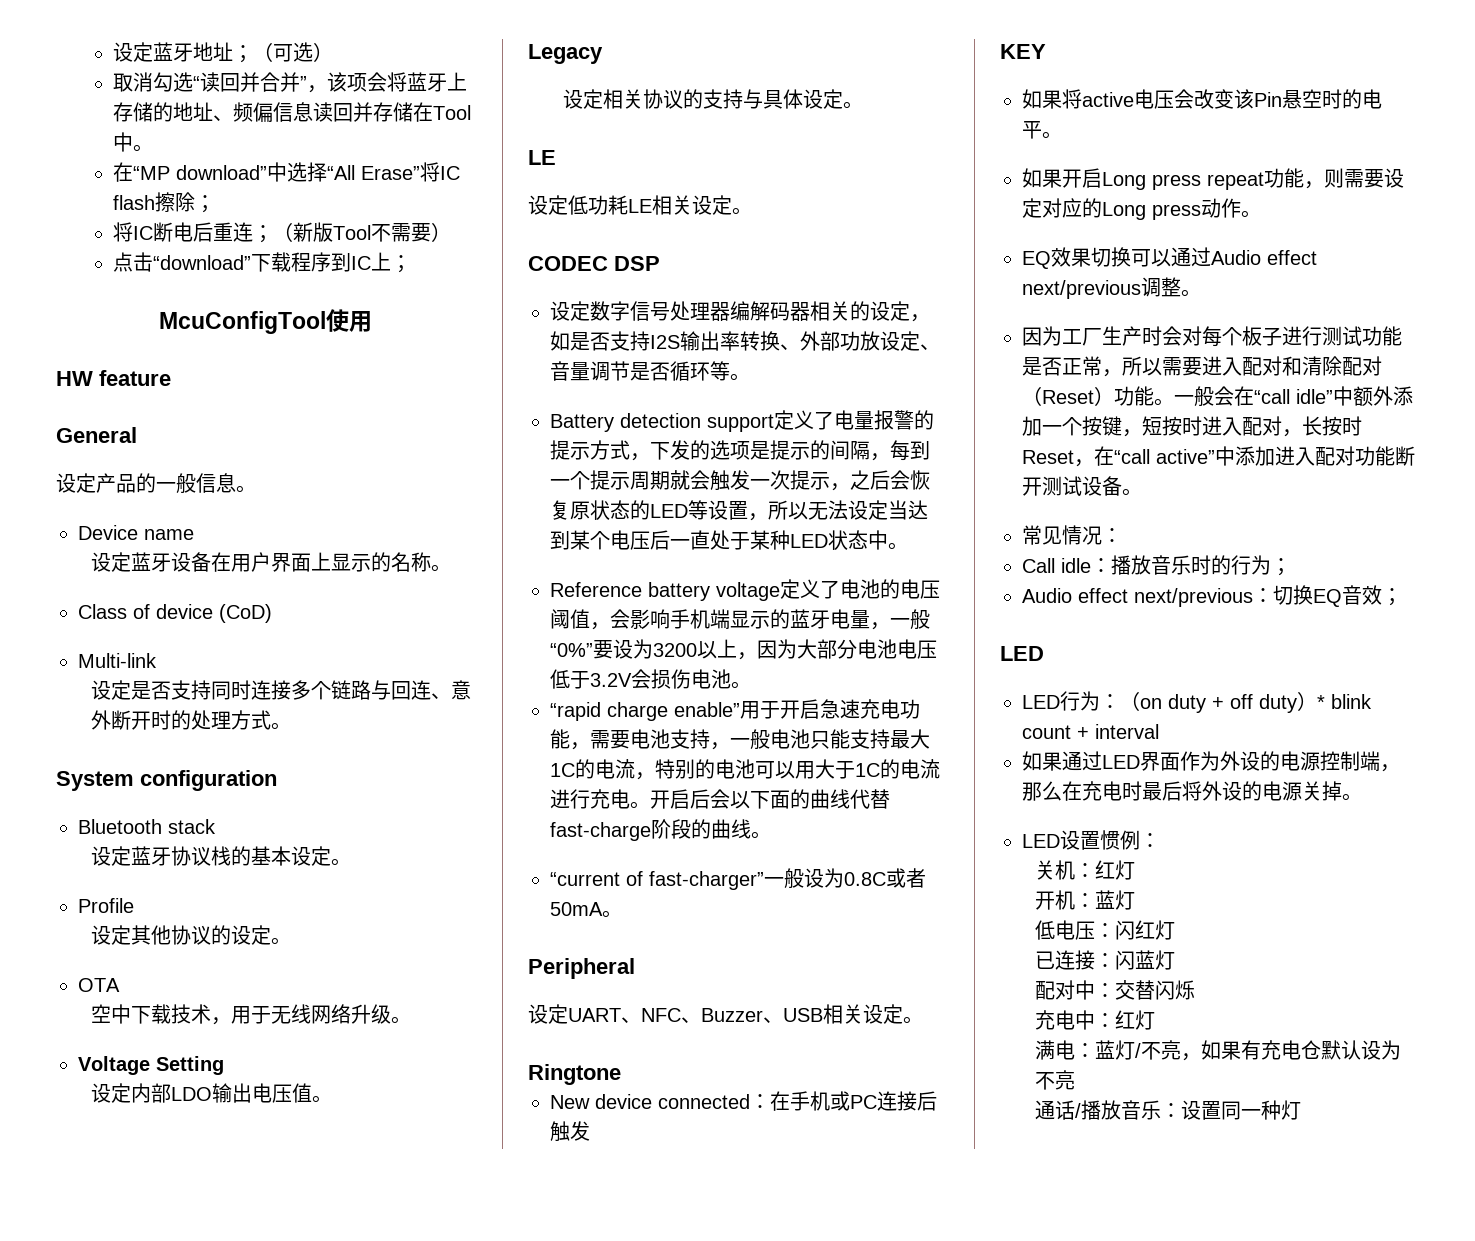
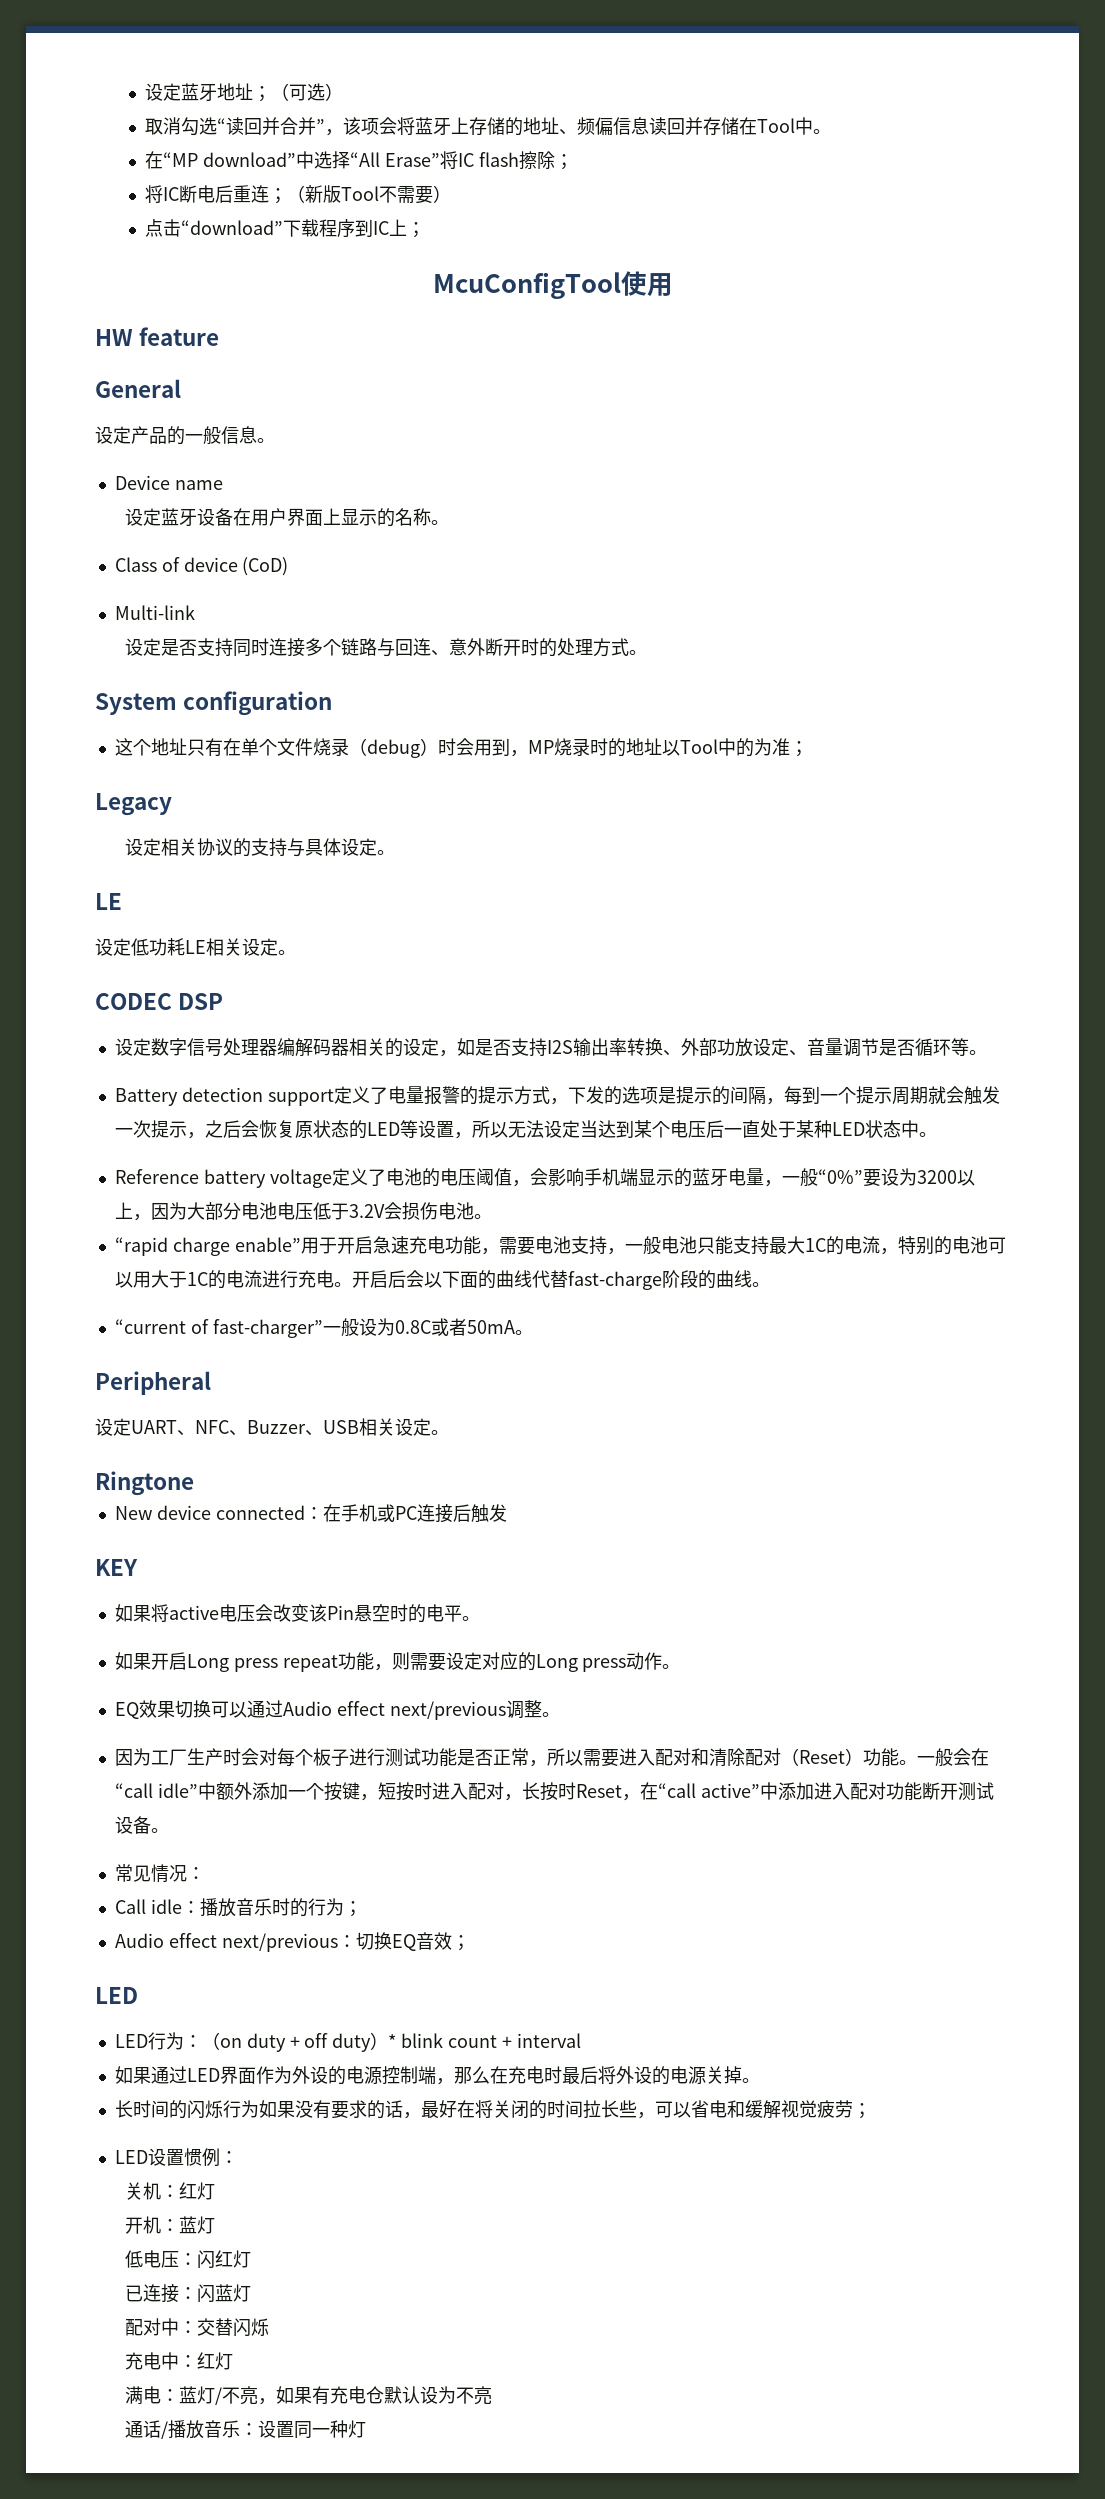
- Bluetooth stack
- 设定蓝牙协议栈的基本设定。
- Profile
- 设定其他协议的设定。
- OTA
- 空中下载技术，用于无线网络升级。
- Voltage Setting
- 设定内部LDO输出电压值。
+ 这个地址只有在单个文件烧录（debug）时会用到，MP烧录时的地址以Tool中的为准；
+ 长时间的闪烁行为如果没有要求的话，最好在将关闭的时间拉长些，可以省电和缓解视觉疲劳；

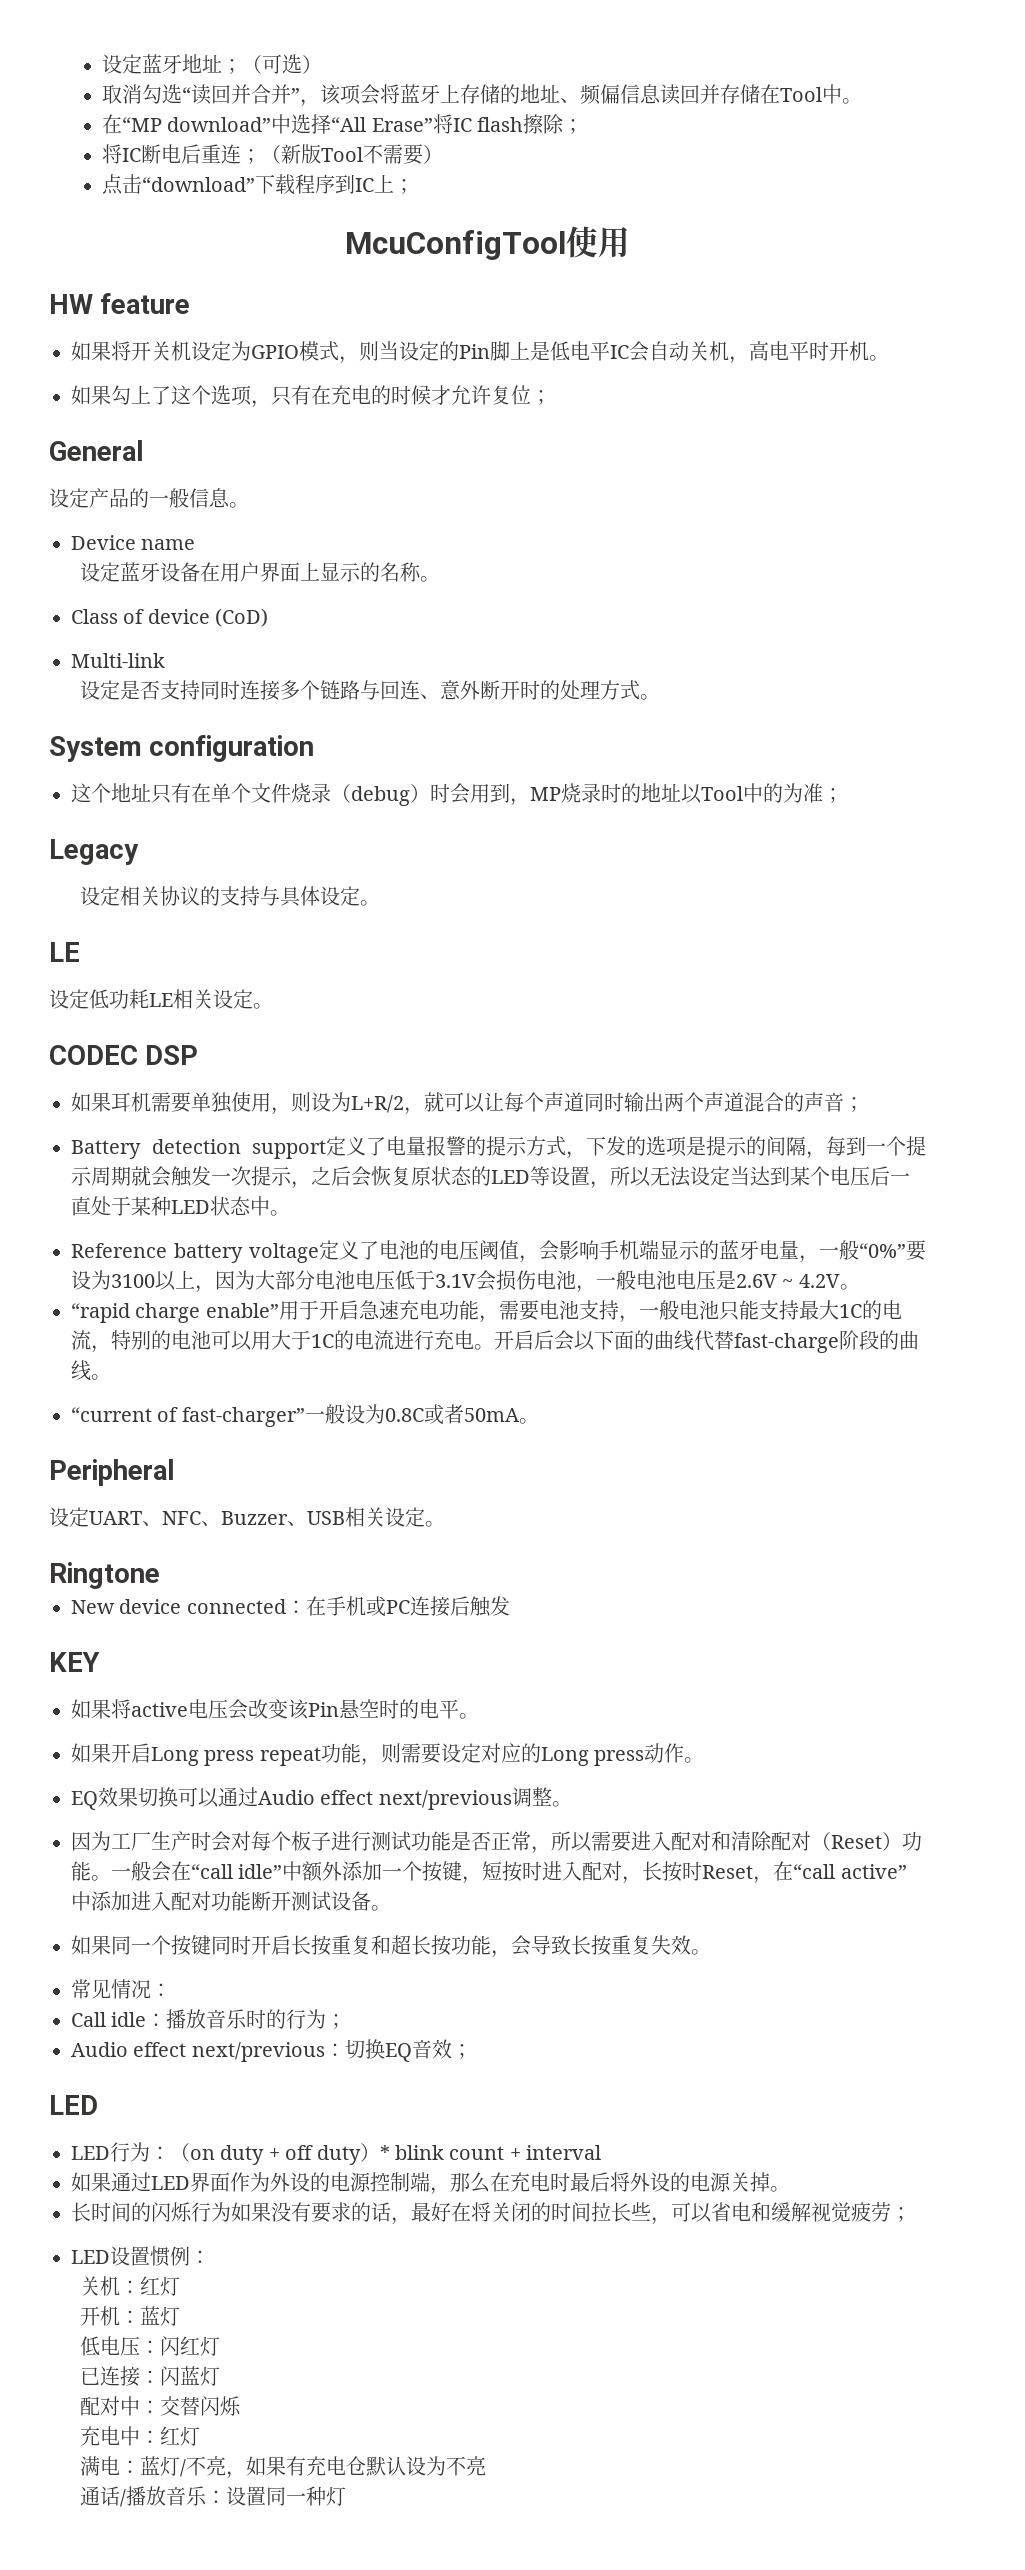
+ 如果将开关机设定为GPIO模式，则当设定的Pin脚上是低电平IC会自动关机，高电平时开机。
+ 如果勾上了这个选项，只有在充电的时候才允许复位；
- 设定数字信号处理器编解码器相关的设定，如是否支持I2S输出率转换、外部功放设定、音量调节是否循环等。
+ 如果耳机需要单独使用，则设为L+R/2，就可以让每个声道同时输出两个声道混合的声音；
- Reference battery voltage定义了电池的电压阈值，会影响手机端显示的蓝牙电量，一般“0%”要设为3200以上，因为大部分电池电压低于3.2V会损伤电池。
+ Reference battery voltage定义了电池的电压阈值，会影响手机端显示的蓝牙电量，一般“0%”要设为3100以上，因为大部分电池电压低于3.1V会损伤电池，一般电池电压是2.6V ~ 4.2V。
+ 如果同一个按键同时开启长按重复和超长按功能，会导致长按重复失效。

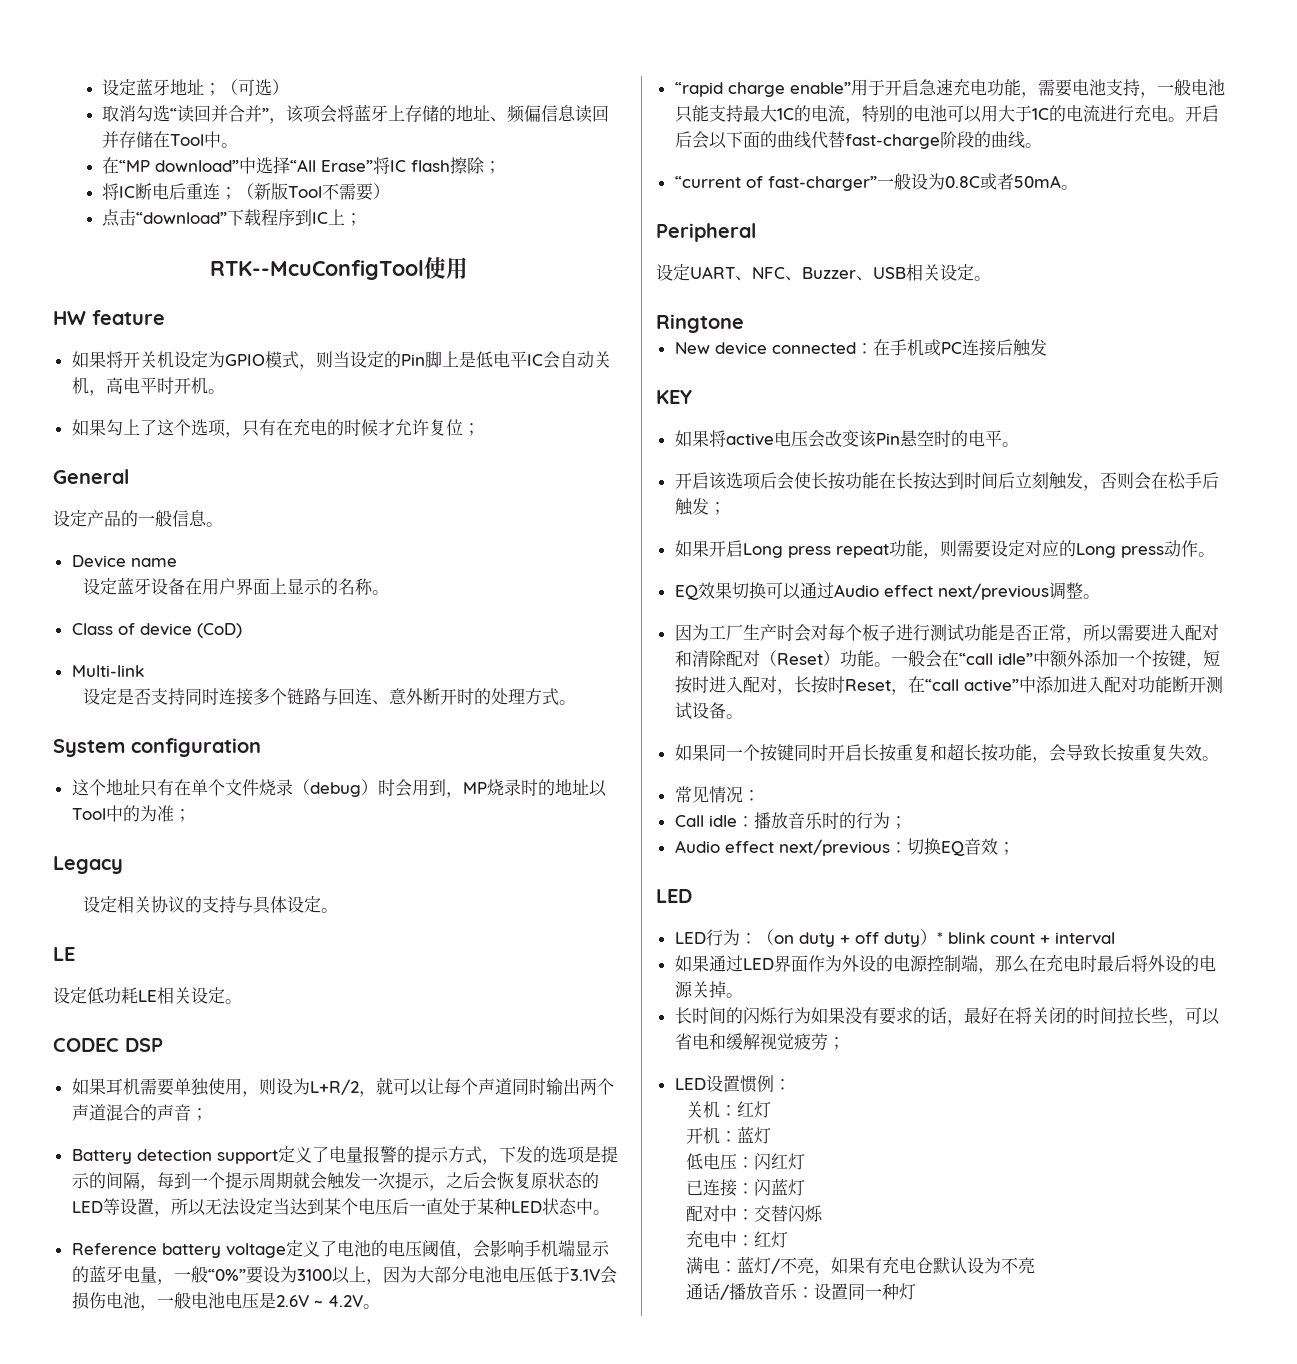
- McuConfigTool使用
+ RTK--McuConfigTool使用
+ 开启该选项后会使长按功能在长按达到时间后立刻触发，否则会在松手后触发；

